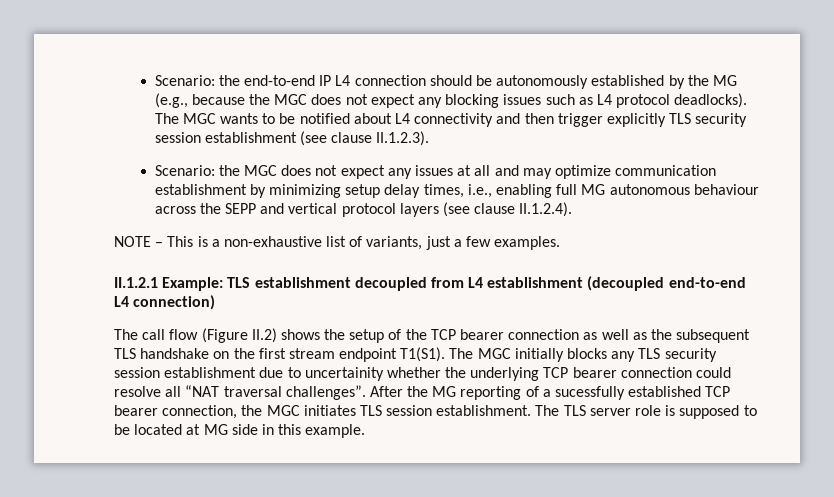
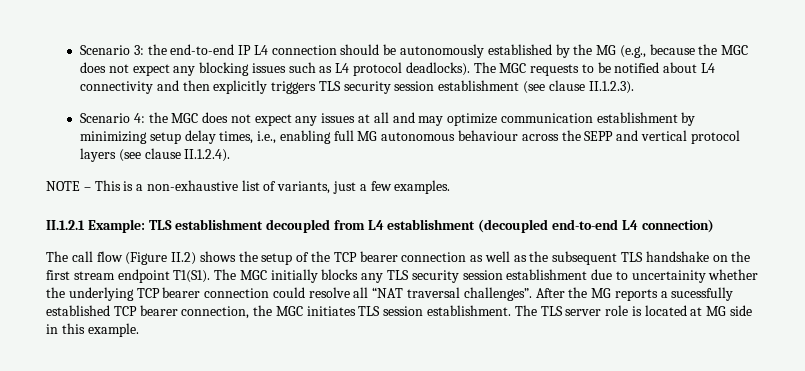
- Scenario: the end-to-end IP L4 connection should be autonomously established by the MG (e.g., because the MGC does not expect any blocking issues such as L4 protocol deadlocks).
+ Scenario 3: the end-to-end IP L4 connection should be autonomously established by the MG (e.g., because the MGC does not expect any blocking issues such as L4 protocol deadlocks).
- The MGC wants to be notified about L4 connectivity and then trigger explicitly TLS security session establishment (see clause II.1.2.3).
+ The MGC requests to be notified about L4 connectivity and then explicitly triggers TLS security session establishment (see clause II.1.2.3).
- Scenario: the MGC does not expect any issues at all and may optimize communication establishment by minimizing setup delay times, i.e., enabling full MG autonomous behaviour across the SEPP and vertical protocol layers (see clause II.1.2.4).
+ Scenario 4: the MGC does not expect any issues at all and may optimize communication establishment by minimizing setup delay times, i.e., enabling full MG autonomous behaviour across the SEPP and vertical protocol layers (see clause II.1.2.4).
- After the MG reporting of a sucessfully established TCP bearer connection, the MGC initiates TLS session establishment.
+ After the MG reports a sucessfully established TCP bearer connection, the MGC initiates TLS session establishment.
- The TLS server role is supposed to be located at MG side in this example.
+ The TLS server role is located at MG side in this example.

